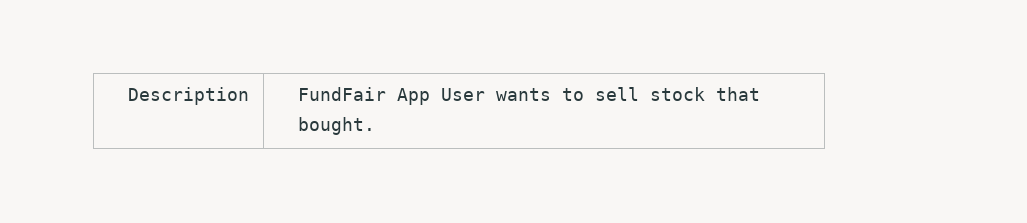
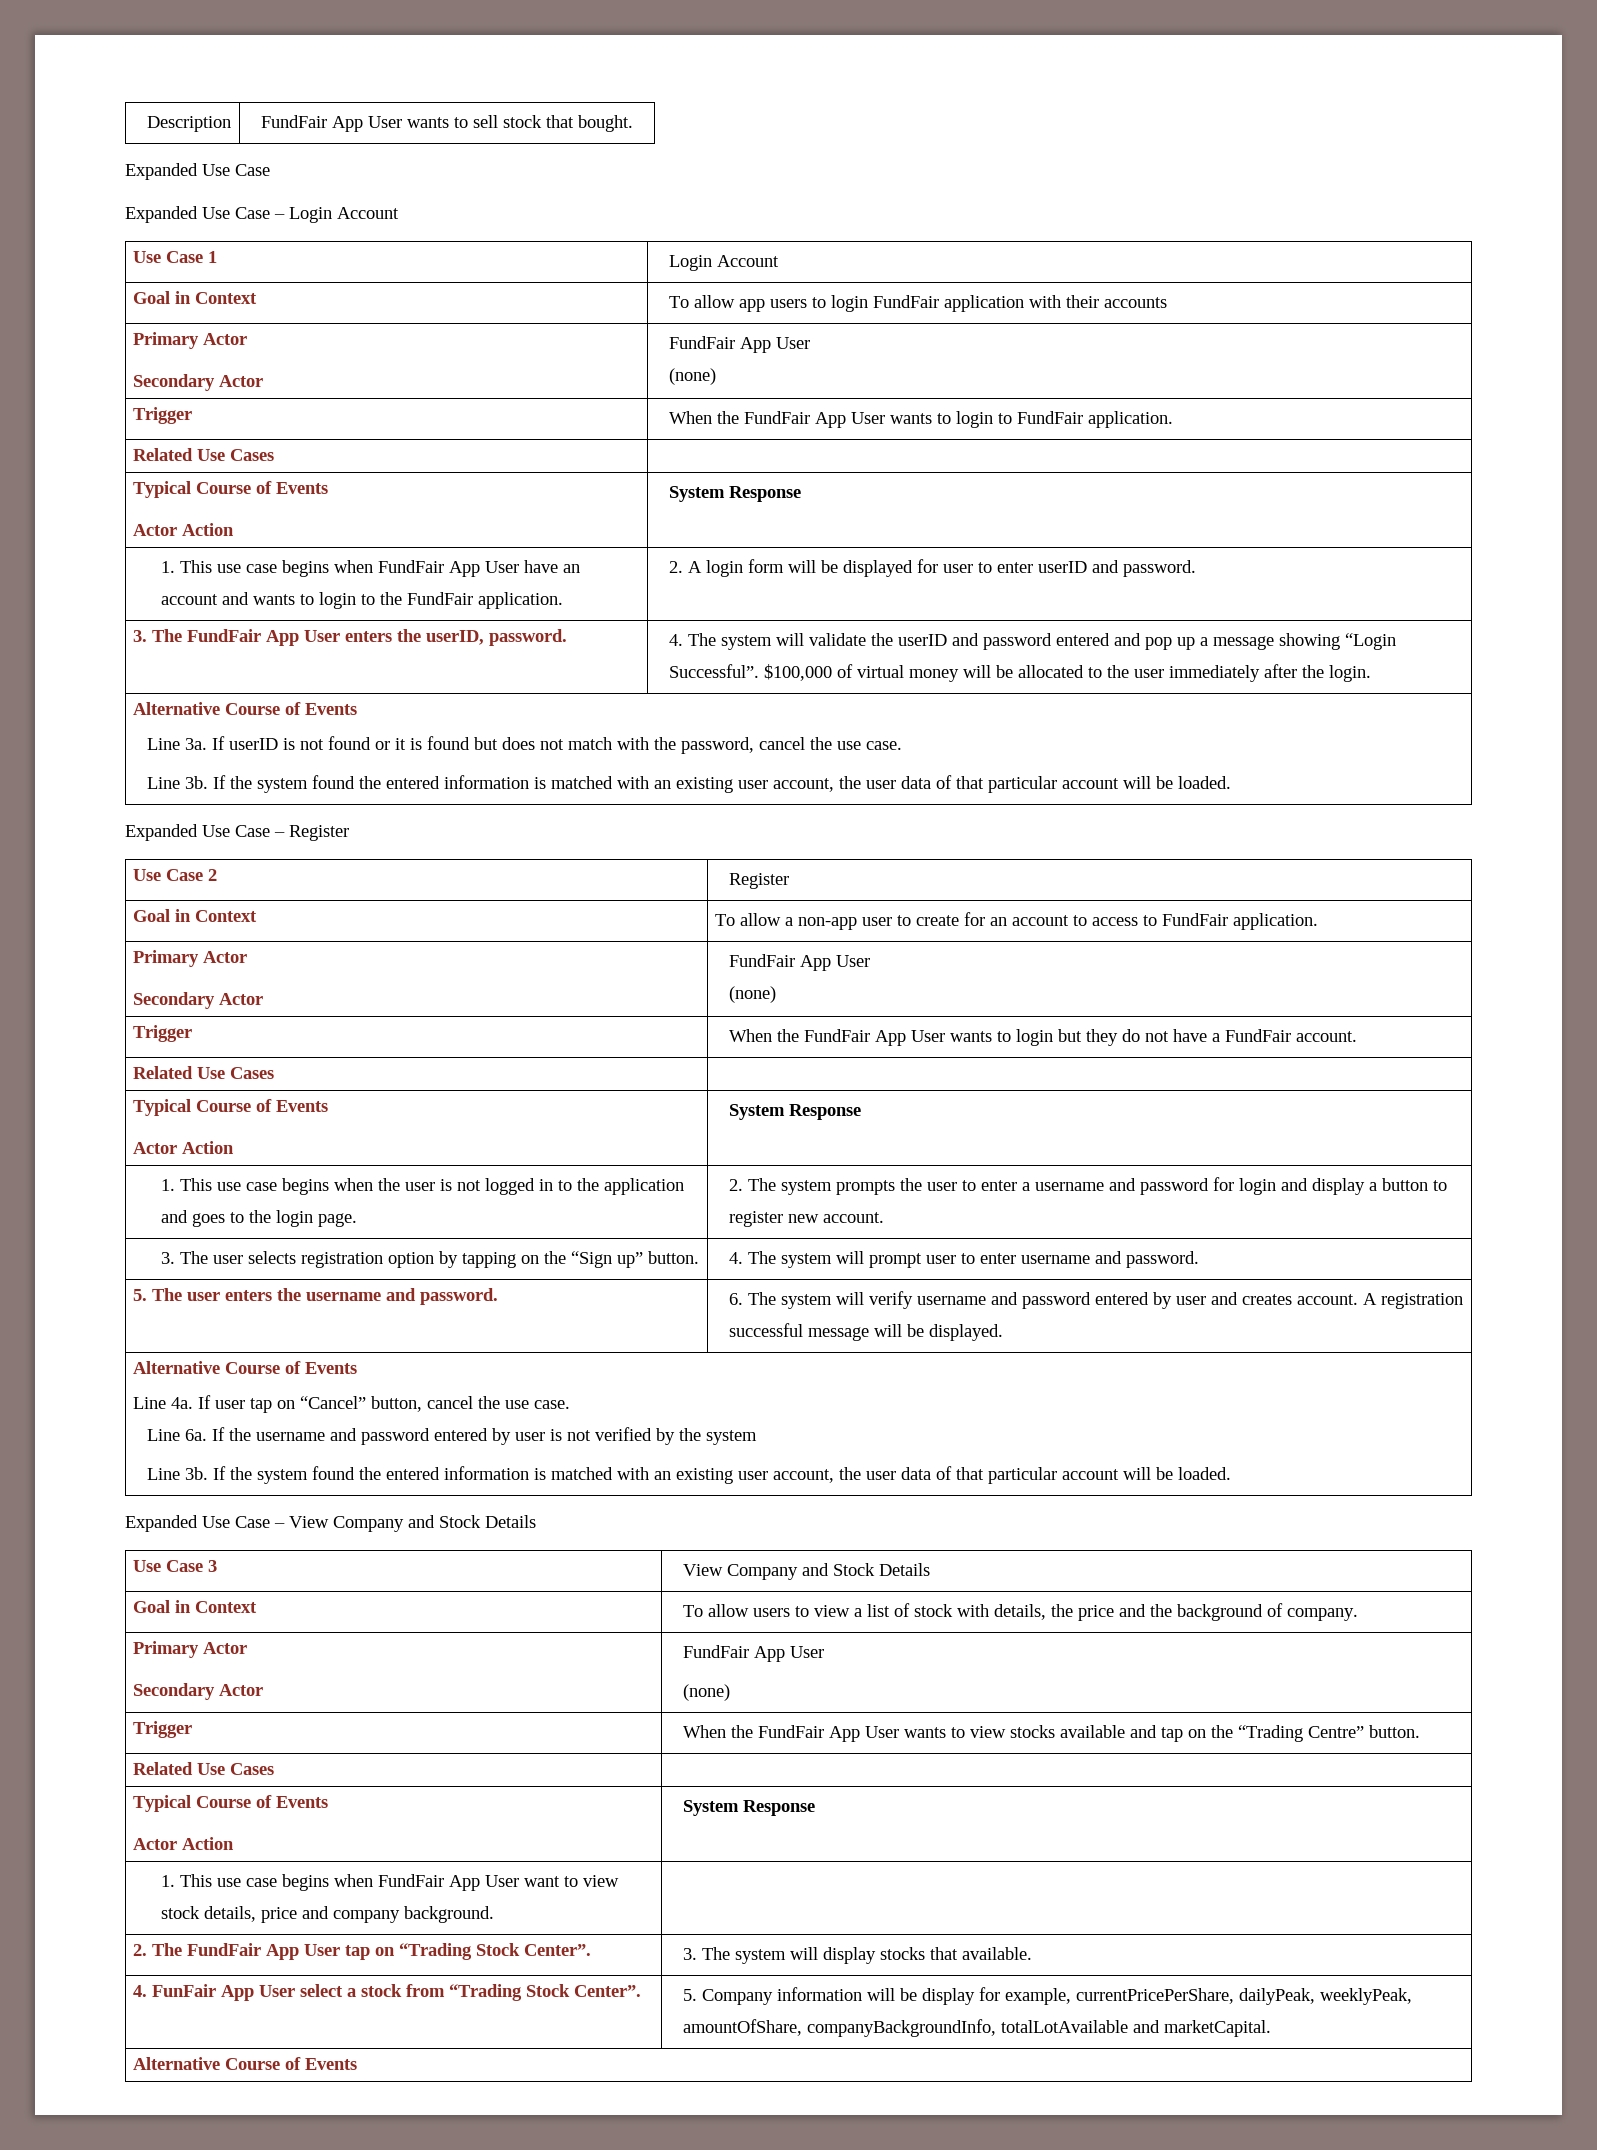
  Description | FundFair App User wants to sell stock that bought.
+ Expanded Use Case
+ Expanded Use Case – Login Account
+ Use Case 1 | Login Account
+ Goal in Context | To allow app users to login FundFair application with their accounts
+ Primary Actor
+ Secondary Actor | FundFair App User
+ (none)
+ Trigger | When the FundFair App User wants to login to FundFair application.
+ Related Use Cases |
+ Typical Course of Events
+ Actor Action | System Response
+ 1. This use case begins when FundFair App User have an account and wants to login to the FundFair application. | 2. A login form will be displayed for user to enter userID and password.
+ 3. The FundFair App User enters the userID, password. | 4. The system will validate the userID and password entered and pop up a message showing “Login Successful”. $100,000 of virtual money will be allocated to the user immediately after the login.
+ Alternative Course of Events
+ Line 3a. If userID is not found or it is found but does not match with the password, cancel the use case.
+ Line 3b. If the system found the entered information is matched with an existing user account, the user data of that particular account will be loaded.
+ Expanded Use Case – Register
+ Use Case 2 | Register
+ Goal in Context | To allow a non-app user to create for an account to access to FundFair application.
+ Primary Actor
+ Secondary Actor | FundFair App User
+ (none)
+ Trigger | When the FundFair App User wants to login but they do not have a FundFair account.
+ Related Use Cases |
+ Typical Course of Events
+ Actor Action | System Response
+ 1. This use case begins when the user is not logged in to the application and goes to the login page. | 2. The system prompts the user to enter a username and password for login and display a button to register new account.
+ 3. The user selects registration option by tapping on the “Sign up” button. | 4. The system will prompt user to enter username and password.
+ 5. The user enters the username and password. | 6. The system will verify username and password entered by user and creates account. A registration successful message will be displayed.
+ Alternative Course of Events
+ Line 4a. If user tap on “Cancel” button, cancel the use case.
+ Line 6a. If the username and password entered by user is not verified by the system
+ Line 3b. If the system found the entered information is matched with an existing user account, the user data of that particular account will be loaded.
+ Expanded Use Case – View Company and Stock Details
+ Use Case 3 | View Company and Stock Details
+ Goal in Context | To allow users to view a list of stock with details, the price and the background of company.
+ Primary Actor
+ Secondary Actor | FundFair App User
+ (none)
+ Trigger | When the FundFair App User wants to view stocks available and tap on the “Trading Centre” button.
+ Related Use Cases |
+ Typical Course of Events
+ Actor Action | System Response
+ 1. This use case begins when FundFair App User want to view stock details, price and company background. |
+ 2. The FundFair App User tap on “Trading Stock Center”. | 3. The system will display stocks that available.
+ 4. FunFair App User select a stock from “Trading Stock Center”. | 5. Company information will be display for example, currentPricePerShare, dailyPeak, weeklyPeak, amountOfShare, companyBackgroundInfo, totalLotAvailable and marketCapital.
+ Alternative Course of Events

